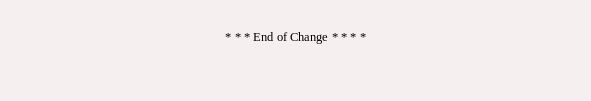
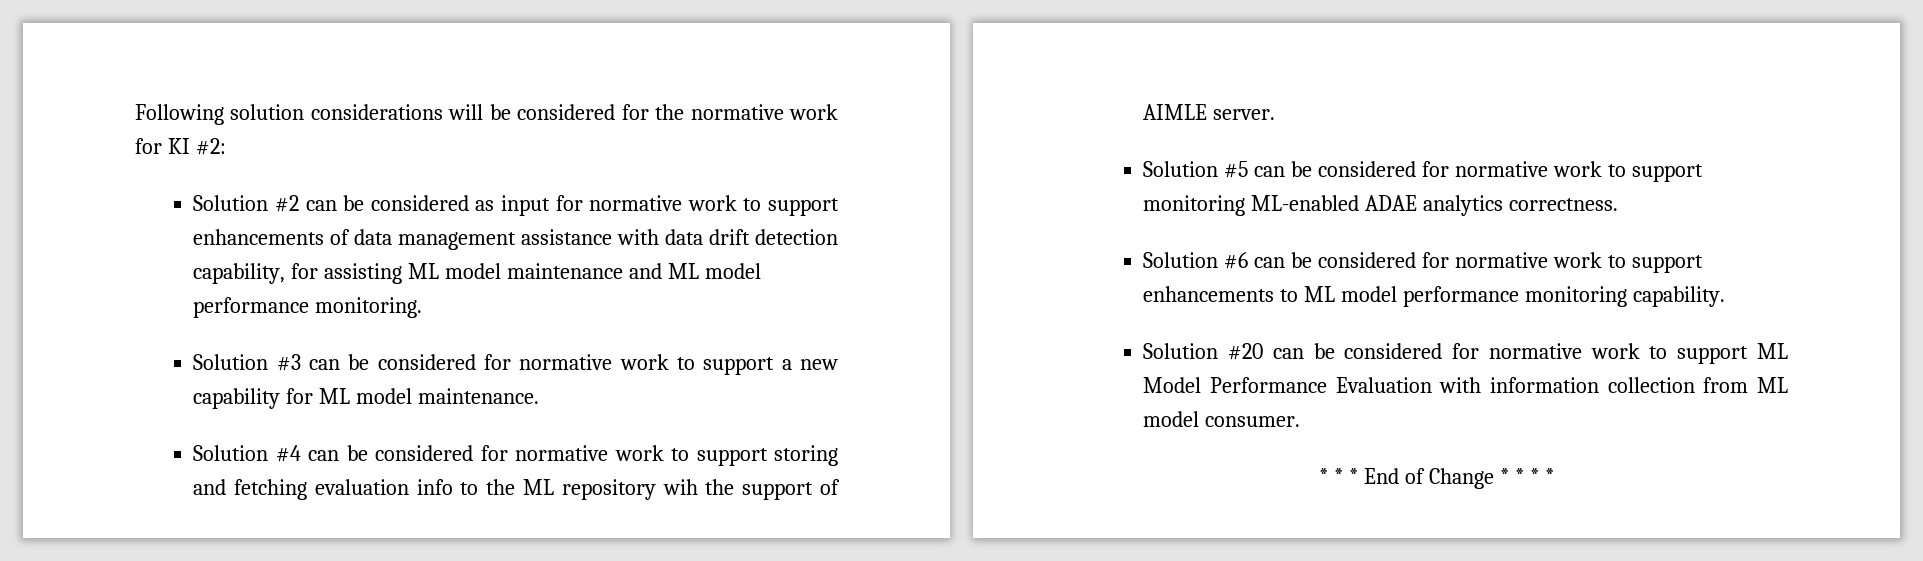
+ Following solution considerations will be considered for the normative work for KI #2:
+ Solution #2 can be considered as input for normative work to support enhancements of data management assistance with data drift detection capability, for assisting ML model maintenance and ML model performance monitoring.
+ Solution #3 can be considered for normative work to support a new capability for ML model maintenance.
+ Solution #4 can be considered for normative work to support storing and fetching evaluation info to the ML repository wih the support of AIMLE server.
+ Solution #5 can be considered for normative work to support monitoring ML-enabled ADAE analytics correctness.
+ Solution #6 can be considered for normative work to support enhancements to ML model performance monitoring capability.
+ Solution #20 can be considered for normative work to support ML Model Performance Evaluation with information collection from ML model consumer.

